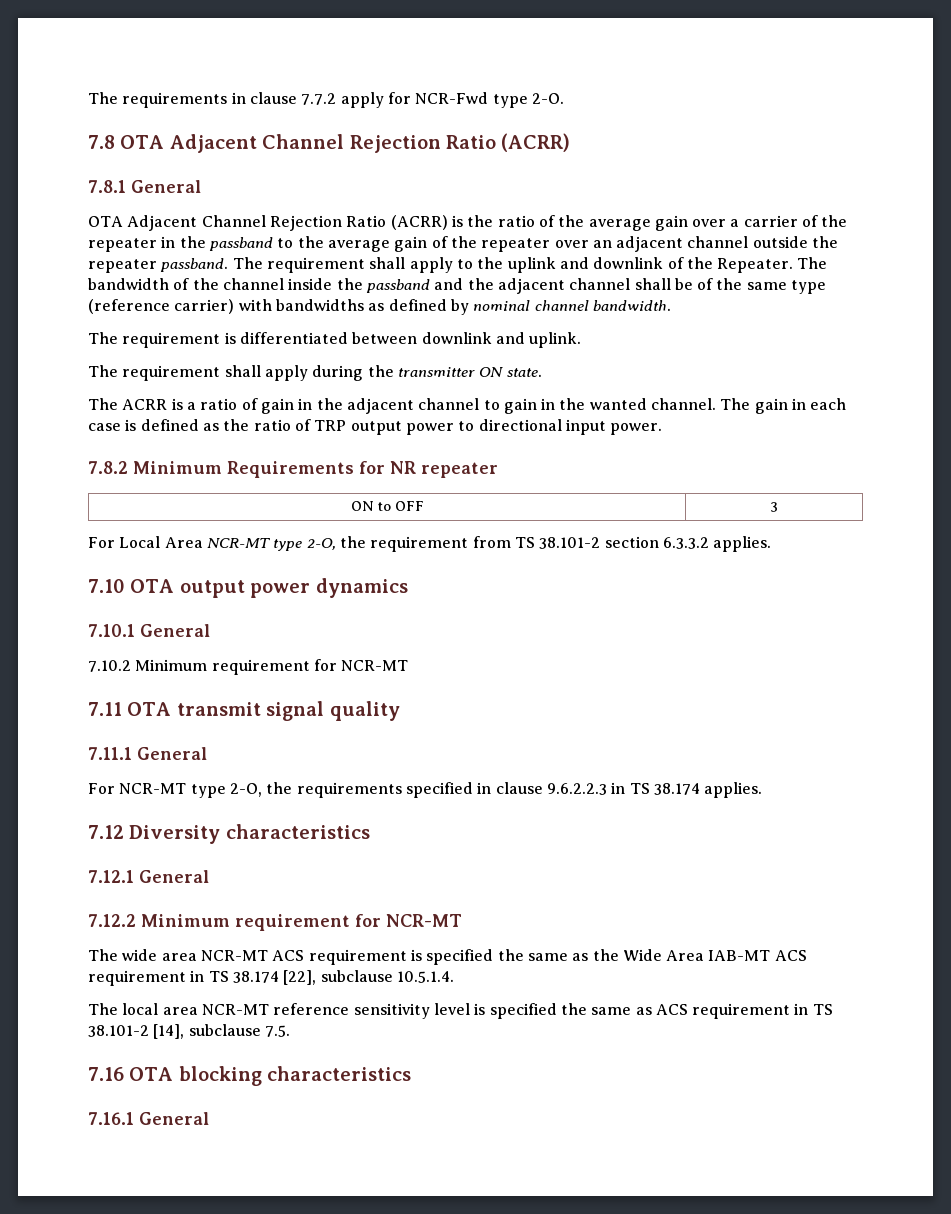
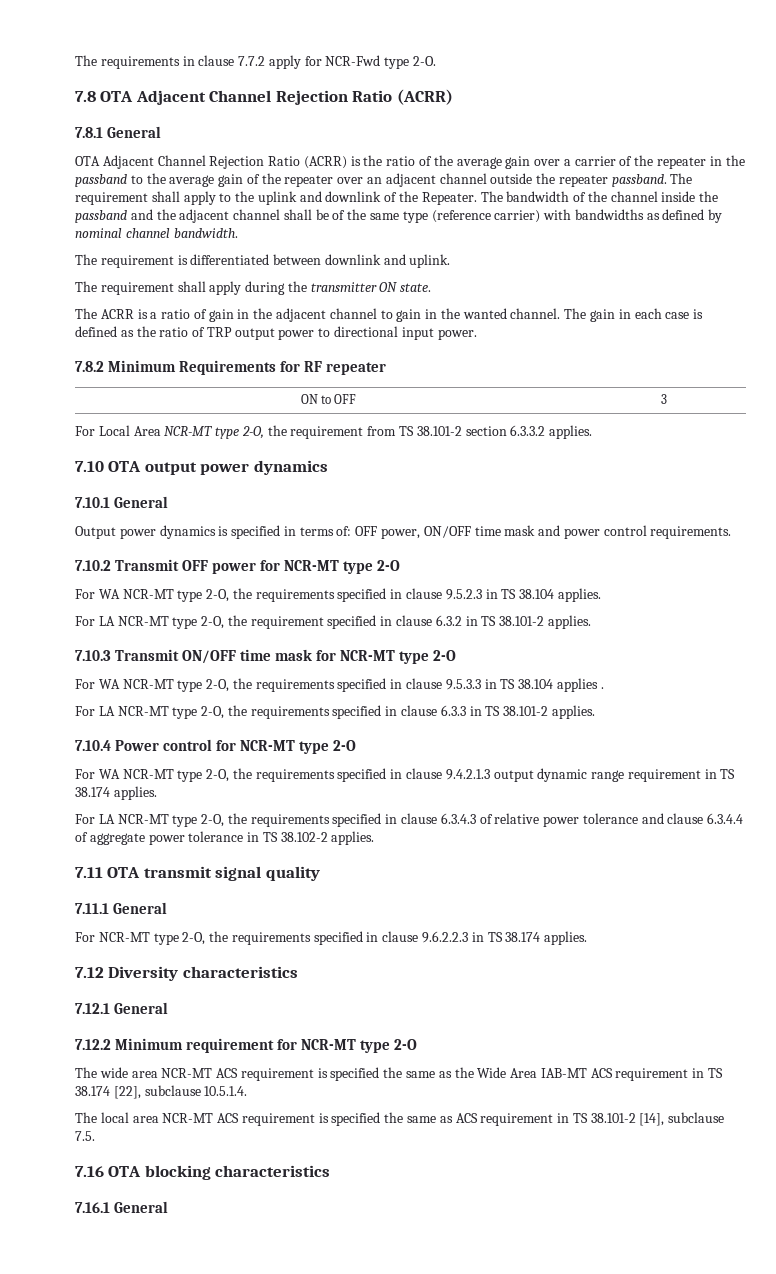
- 7.8.2 Minimum Requirements for NR repeater
+ 7.8.2 Minimum Requirements for RF repeater
- 7.10.2 Minimum requirement for NCR-MT
+ Output power dynamics is specified in terms of: OFF power, ON/OFF time mask and power control requirements.
+ 7.10.2 Transmit OFF power for NCR-MT type 2-O
+ For WA NCR-MT type 2-O, the requirements specified in clause 9.5.2.3 in TS 38.104 applies.
+ For LA NCR-MT type 2-O, the requirement specified in clause 6.3.2 in TS 38.101-2 applies.
+ 7.10.3 Transmit ON/OFF time mask for NCR-MT type 2-O
+ For WA NCR-MT type 2-O, the requirements specified in clause 9.5.3.3 in TS 38.104 applies .
+ For LA NCR-MT type 2-O, the requirements specified in clause 6.3.3 in TS 38.101-2 applies.
+ 7.10.4 Power control for NCR-MT type 2-O
+ For WA NCR-MT type 2-O, the requirements specified in clause 9.4.2.1.3 output dynamic range requirement in TS 38.174 applies.
+ For LA NCR-MT type 2-O, the requirements specified in clause 6.3.4.3 of relative power tolerance and clause 6.3.4.4 of aggregate power tolerance in TS 38.102-2 applies.
- 7.12.2 Minimum requirement for NCR-MT
+ 7.12.2 Minimum requirement for NCR-MT type 2-O
- The local area NCR-MT reference sensitivity level is specified the same as ACS requirement in TS 38.101-2 [14], subclause 7.5.
+ The local area NCR-MT ACS requirement is specified the same as ACS requirement in TS 38.101-2 [14], subclause 7.5.

